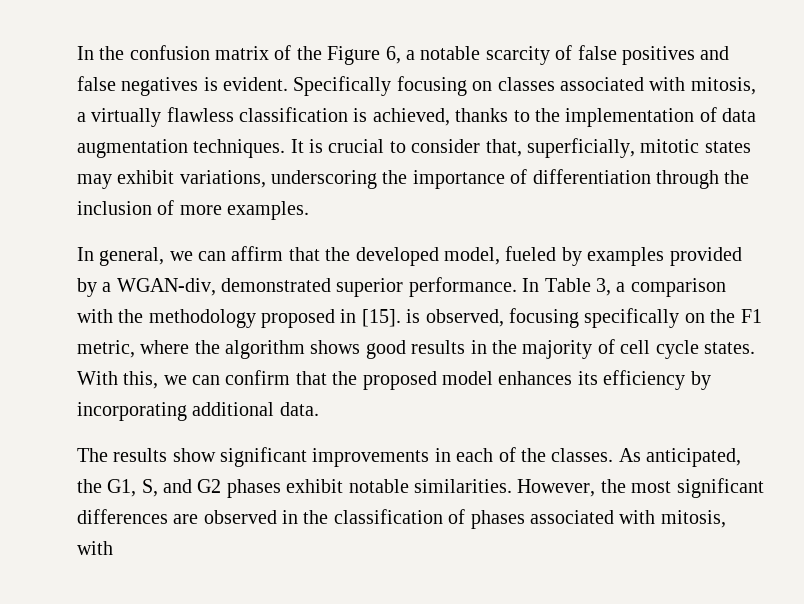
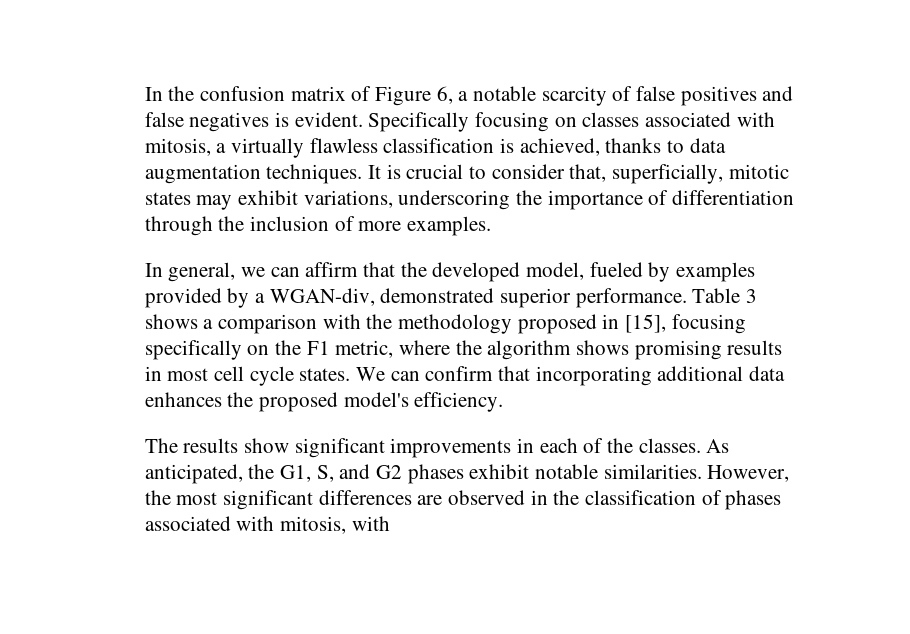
- In the confusion matrix of the Figure 6, a notable scarcity of false positives and false negatives is evident.
+ In the confusion matrix of Figure 6, a notable scarcity of false positives and false negatives is evident.
- Specifically focusing on classes associated with mitosis, a virtually flawless classification is achieved, thanks to the implementation of data augmentation techniques.
+ Specifically focusing on classes associated with mitosis, a virtually flawless classification is achieved, thanks to data augmentation techniques.
- In Table 3, a comparison with the methodology proposed in [15]. is observed, focusing specifically on the F1 metric, where the algorithm shows good results in the majority of cell cycle states. With this, we can confirm that the proposed model enhances its efficiency by incorporating additional data.
+ Table 3 shows a comparison with the methodology proposed in [15], focusing specifically on the F1 metric, where the algorithm shows promising results in most cell cycle states. We can confirm that incorporating additional data enhances the proposed model's efficiency.

